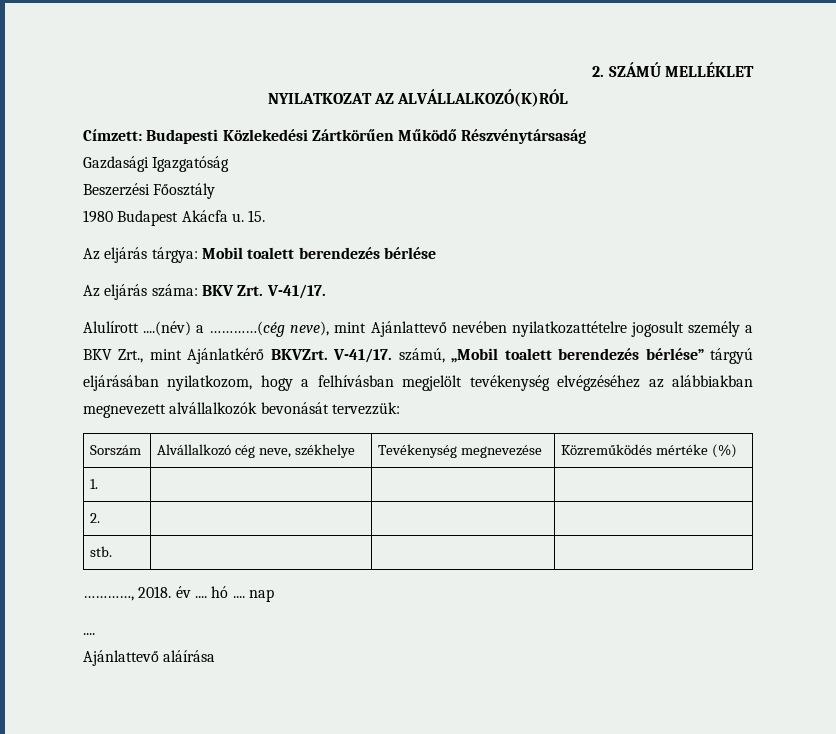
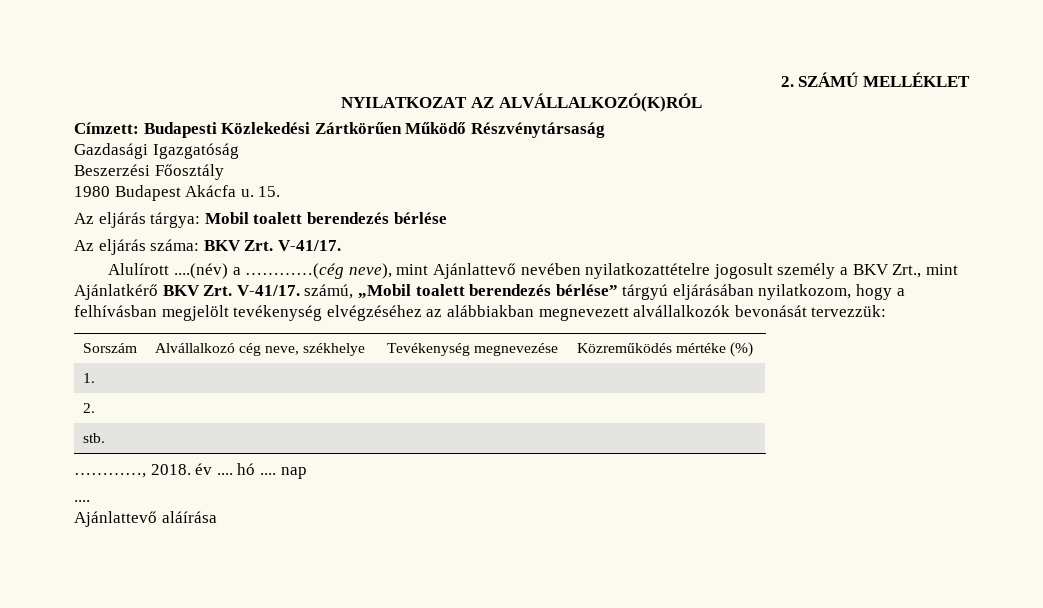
- Alulírott ....(név) a …………(cég neve), mint Ajánlattevő nevében nyilatkozattételre jogosult személy a BKV Zrt., mint Ajánlatkérő BKVZrt. V-41/17. számú, „Mobil toalett berendezés bérlése” tárgyú eljárásában nyilatkozom, hogy a felhívásban megjelölt tevékenység elvégzéséhez az alábbiakban megnevezett alvállalkozók bevonását tervezzük:
+ Alulírott ....(név) a …………(cég neve), mint Ajánlattevő nevében nyilatkozattételre jogosult személy a BKV Zrt., mint Ajánlatkérő BKV Zrt. V-41/17. számú, „Mobil toalett berendezés bérlése” tárgyú eljárásában nyilatkozom, hogy a felhívásban megjelölt tevékenység elvégzéséhez az alábbiakban megnevezett alvállalkozók bevonását tervezzük:

